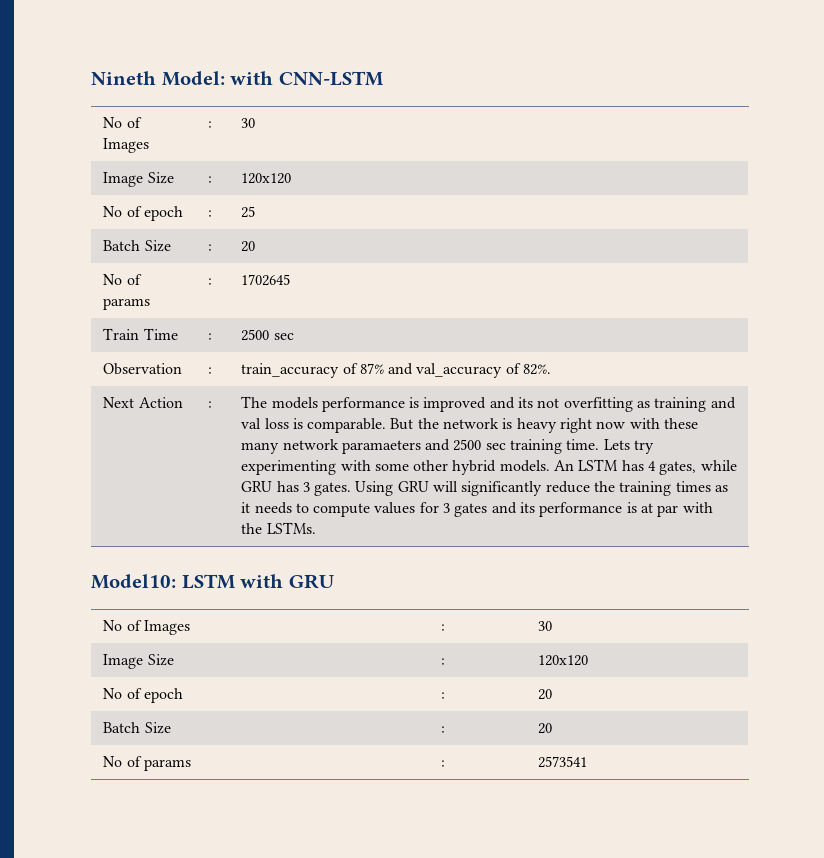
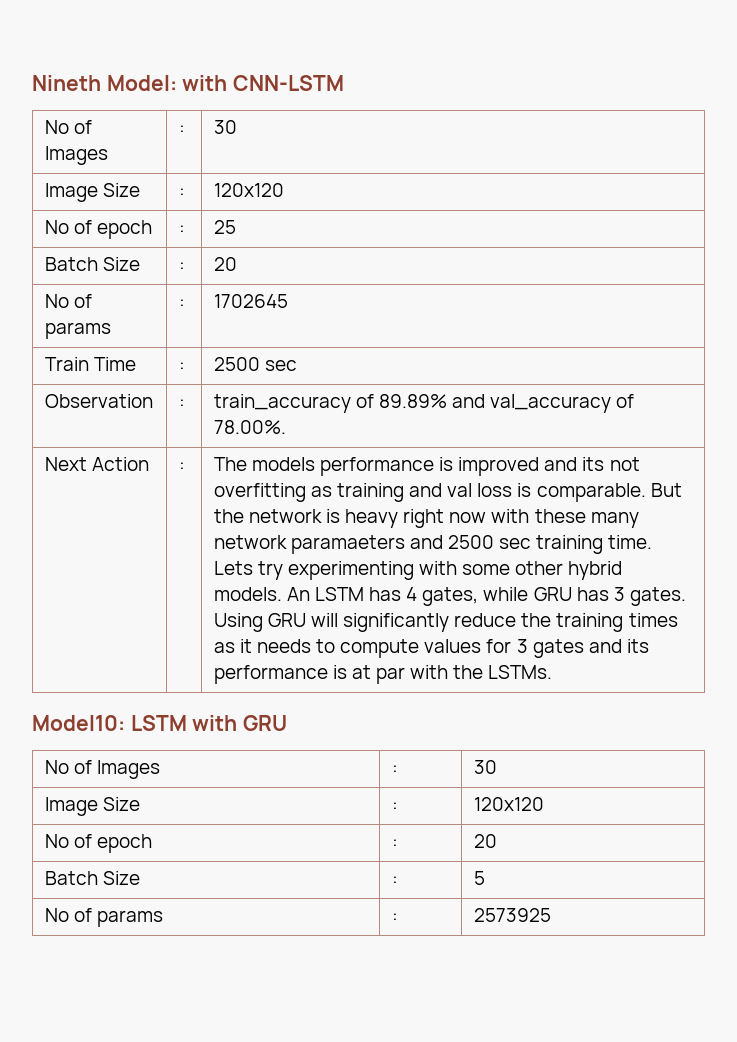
- Observation | : | train_accuracy of 87% and val_accuracy of 82%.
+ Observation | : | train_accuracy of 89.89% and val_accuracy of 78.00%.
  No of epoch | : | 20
- Batch Size | : | 20
- No of params | : | 2573541
+ Batch Size | : | 5
+ No of params | : | 2573925

